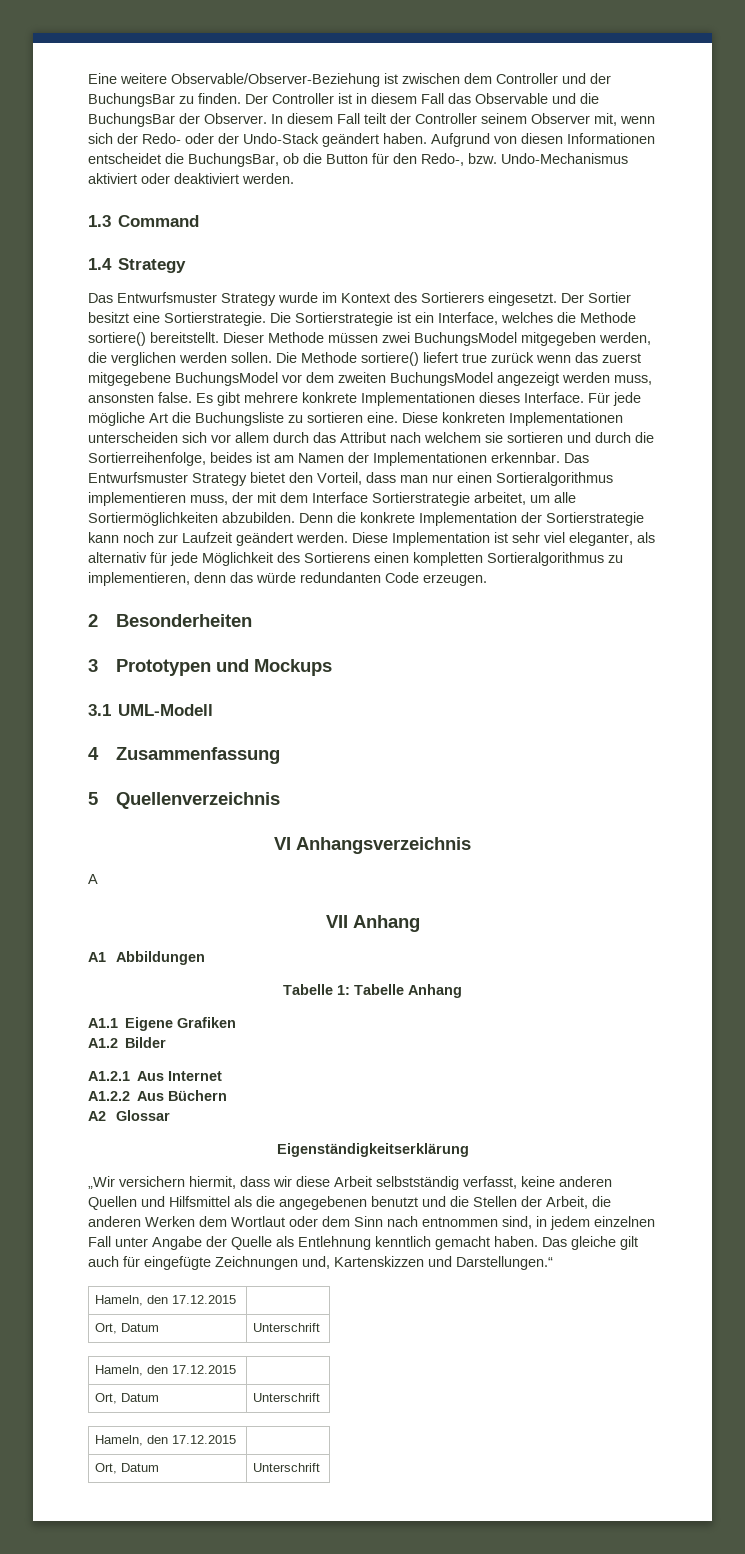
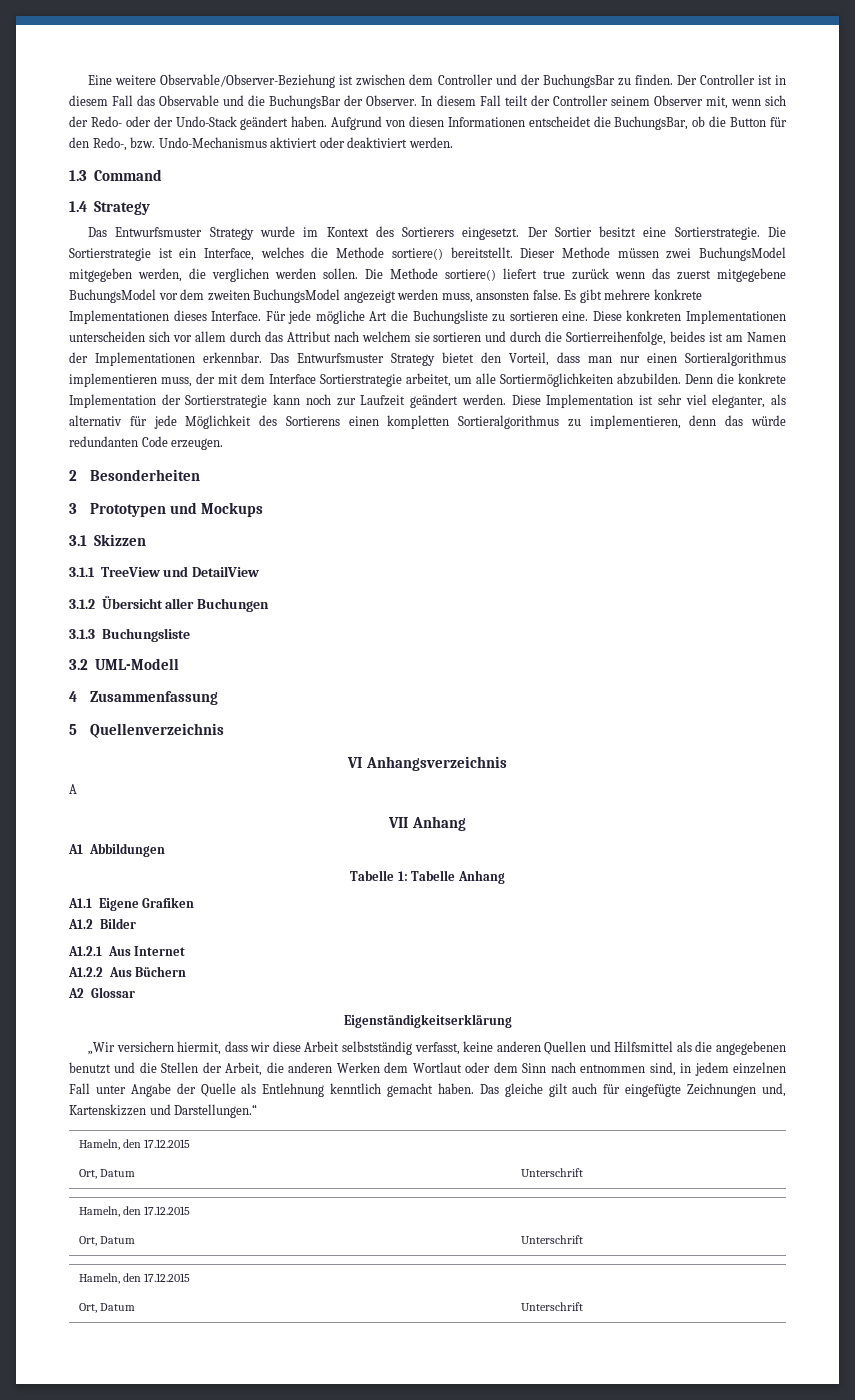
- 3.1 UML-Modell
+ 3.1 Skizzen
+ 3.1.1 TreeView und DetailView
+ 3.1.2 Übersicht aller Buchungen
+ 3.1.3 Buchungsliste
+ 3.2 UML-Modell

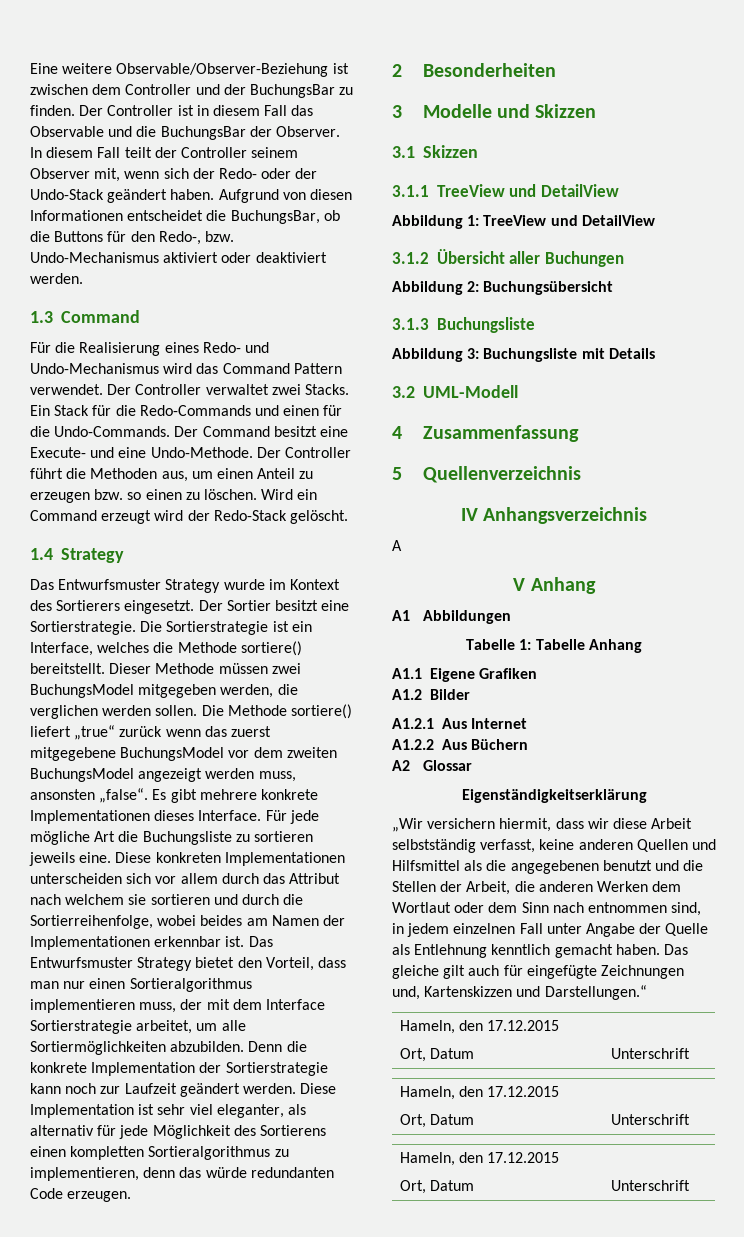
- Aufgrund von diesen Informationen entscheidet die BuchungsBar, ob die Button für den Redo-, bzw. Undo-Mechanismus aktiviert oder deaktiviert werden.
+ Aufgrund von diesen Informationen entscheidet die BuchungsBar, ob die Buttons für den Redo-, bzw. Undo-Mechanismus aktiviert oder deaktiviert werden.
+ Für die Realisierung eines Redo- und Undo-Mechanismus wird das Command Pattern verwendet. Der Controller verwaltet zwei Stacks. Ein Stack für die Redo-Commands und einen für die Undo-Commands. Der Command besitzt eine Execute- und eine Undo-Methode. Der Controller führt die Methoden aus, um einen Anteil zu erzeugen bzw. so einen zu löschen. Wird ein Command erzeugt wird der Redo-Stack gelöscht.
- Die Methode sortiere() liefert true zurück wenn das zuerst mitgegebene BuchungsModel vor dem zweiten BuchungsModel angezeigt werden muss, ansonsten false.
+ Die Methode sortiere() liefert „true“ zurück wenn das zuerst mitgegebene BuchungsModel vor dem zweiten BuchungsModel angezeigt werden muss, ansonsten „false“.
- Für jede mögliche Art die Buchungsliste zu sortieren eine.
+ Für jede mögliche Art die Buchungsliste zu sortieren jeweils eine.
- Diese konkreten Implementationen unterscheiden sich vor allem durch das Attribut nach welchem sie sortieren und durch die Sortierreihenfolge, beides ist am Namen der Implementationen erkennbar.
+ Diese konkreten Implementationen unterscheiden sich vor allem durch das Attribut nach welchem sie sortieren und durch die Sortierreihenfolge, wobei beides am Namen der Implementationen erkennbar ist.
- 3 Prototypen und Mockups
+ 3 Modelle und Skizzen
+ Abbildung 1: TreeView und DetailView
+ Abbildung 2: Buchungsübersicht
+ Abbildung 3: Buchungsliste mit Details
- VI Anhangsverzeichnis
+ IV Anhangsverzeichnis
- VII Anhang
+ V Anhang

